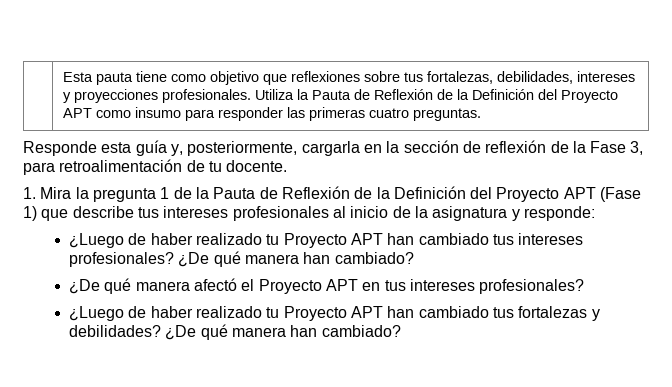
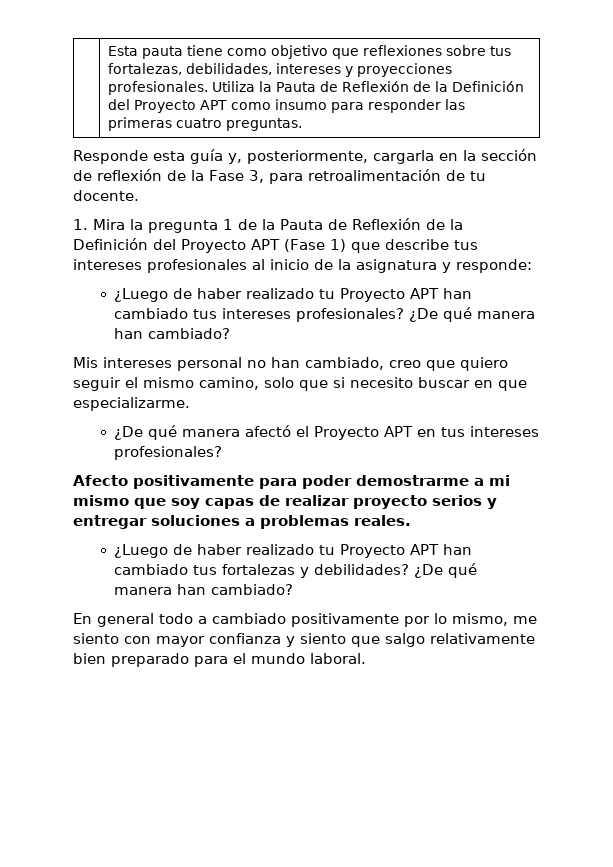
+ Mis intereses personal no han cambiado, creo que quiero seguir el mismo camino, solo que si necesito buscar en que especializarme.
+ Afecto positivamente para poder demostrarme a mi mismo que soy capas de realizar proyecto serios y entregar soluciones a problemas reales.
+ En general todo a cambiado positivamente por lo mismo, me siento con mayor confianza y siento que salgo relativamente bien preparado para el mundo laboral.

